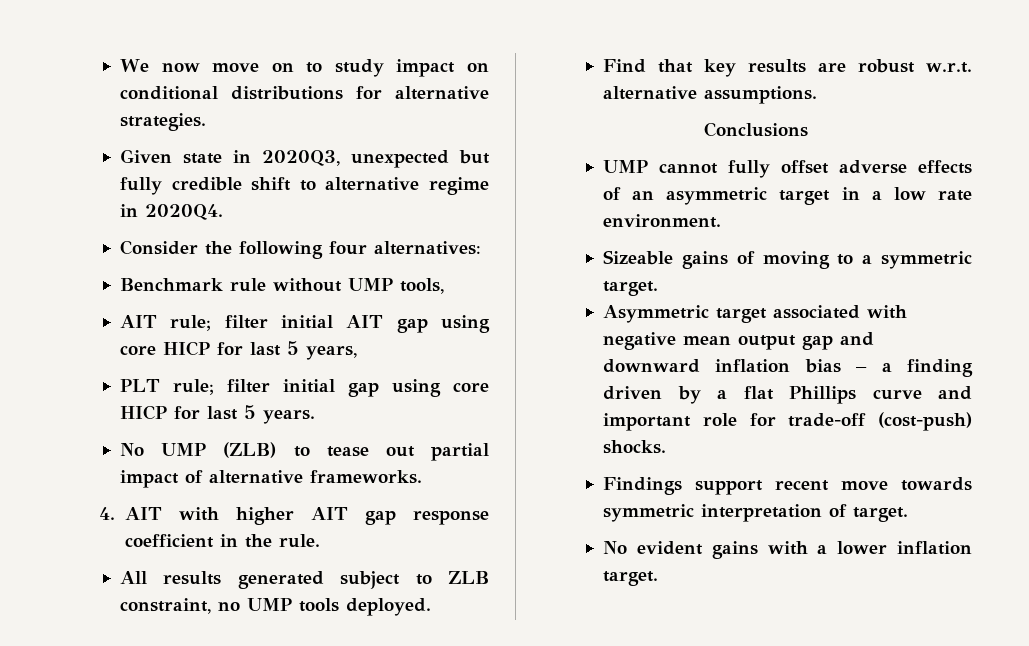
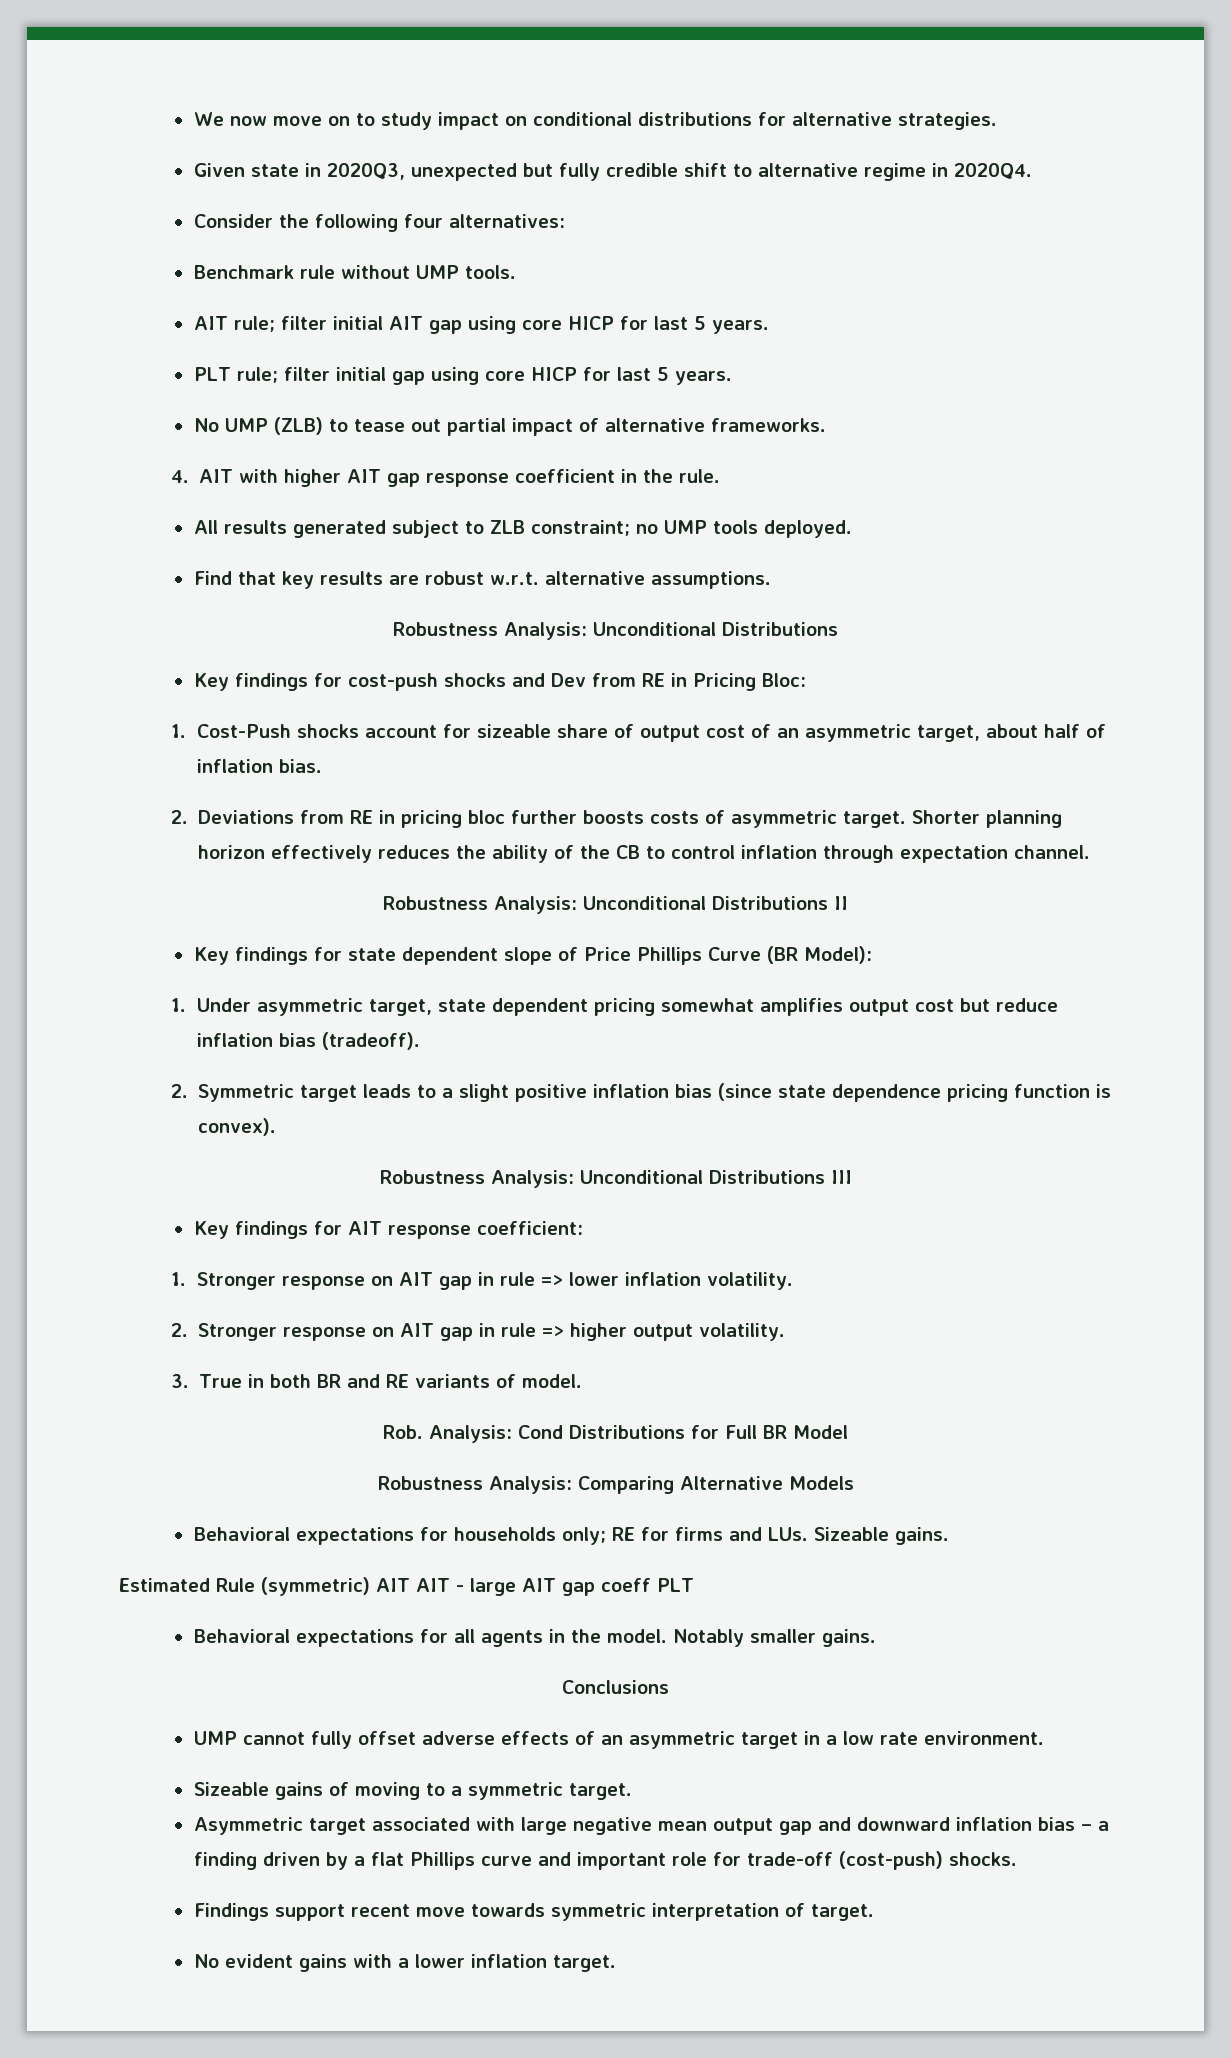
- Benchmark rule without UMP tools,
+ Benchmark rule without UMP tools.
- AIT rule; filter initial AIT gap using core HICP for last 5 years,
+ AIT rule; filter initial AIT gap using core HICP for last 5 years.
- All results generated subject to ZLB constraint, no UMP tools deployed.
+ All results generated subject to ZLB constraint; no UMP tools deployed.
  Find that key results are robust w.r.t. alternative assumptions.
+ Robustness Analysis: Unconditional Distributions
+ Key findings for cost-push shocks and Dev from RE in Pricing Bloc:
+ 1. Cost-Push shocks account for sizeable share of output cost of an asymmetric target, about half of inflation bias.
+ 2. Deviations from RE in pricing bloc further boosts costs of asymmetric target. Shorter planning horizon effectively reduces the ability of the CB to control inflation through expectation channel.
+ Robustness Analysis: Unconditional Distributions II
+ Key findings for state dependent slope of Price Phillips Curve (BR Model):
+ 1. Under asymmetric target, state dependent pricing somewhat amplifies output cost but reduce inflation bias (tradeoff).
+ 2. Symmetric target leads to a slight positive inflation bias (since state dependence pricing function is convex).
+ Robustness Analysis: Unconditional Distributions III
+ Key findings for AIT response coefficient:
+ 1. Stronger response on AIT gap in rule => lower inflation volatility.
+ 2. Stronger response on AIT gap in rule => higher output volatility.
+ 3. True in both BR and RE variants of model.
+ Rob. Analysis: Cond Distributions for Full BR Model
+ Robustness Analysis: Comparing Alternative Models
+ Behavioral expectations for households only; RE for firms and LUs. Sizeable gains.
+ Estimated Rule (symmetric) AIT AIT - large AIT gap coeff PLT
+ Behavioral expectations for all agents in the model. Notably smaller gains.
- Asymmetric target associated with negative mean output gap and downward inflation bias – a finding driven by a flat Phillips curve and important role for trade-off (cost-push) shocks.
+ Asymmetric target associated with large negative mean output gap and downward inflation bias – a finding driven by a flat Phillips curve and important role for trade-off (cost-push) shocks.

